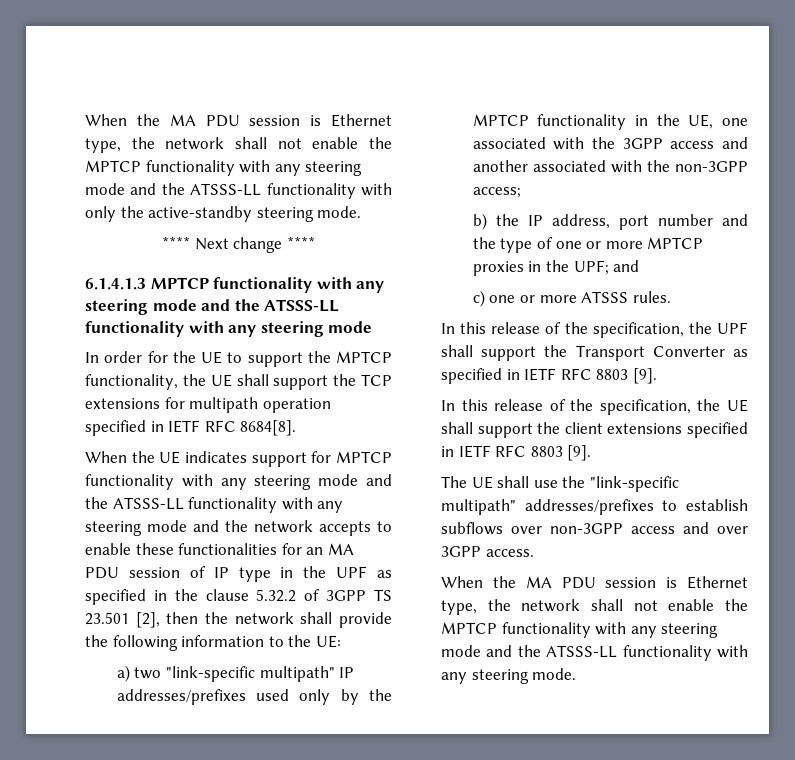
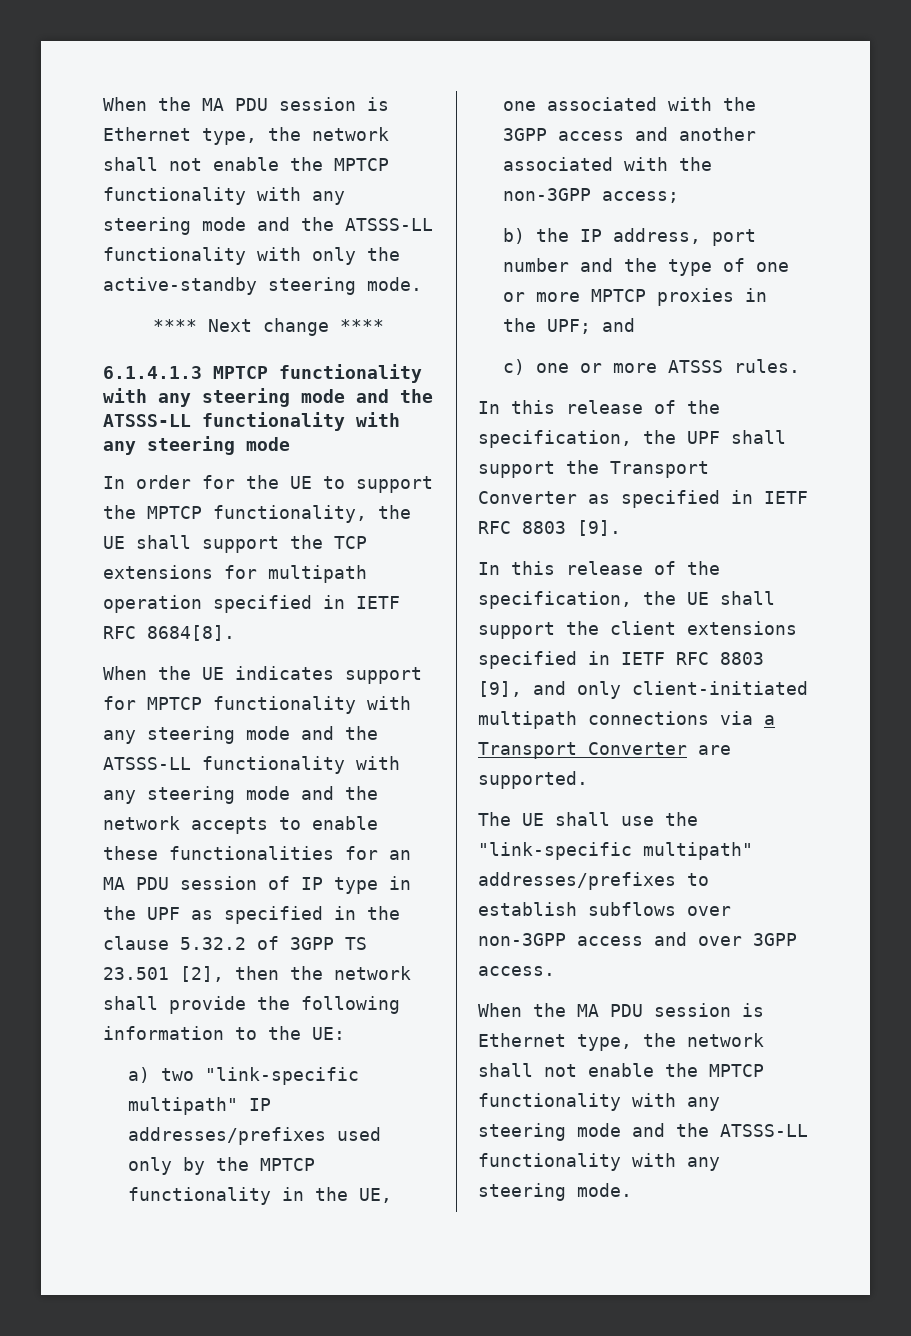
- In this release of the specification, the UE shall support the client extensions specified in IETF RFC 8803 [9].
+ In this release of the specification, the UE shall support the client extensions specified in IETF RFC 8803 [9], and only client-initiated multipath connections via a Transport Converter are supported.

